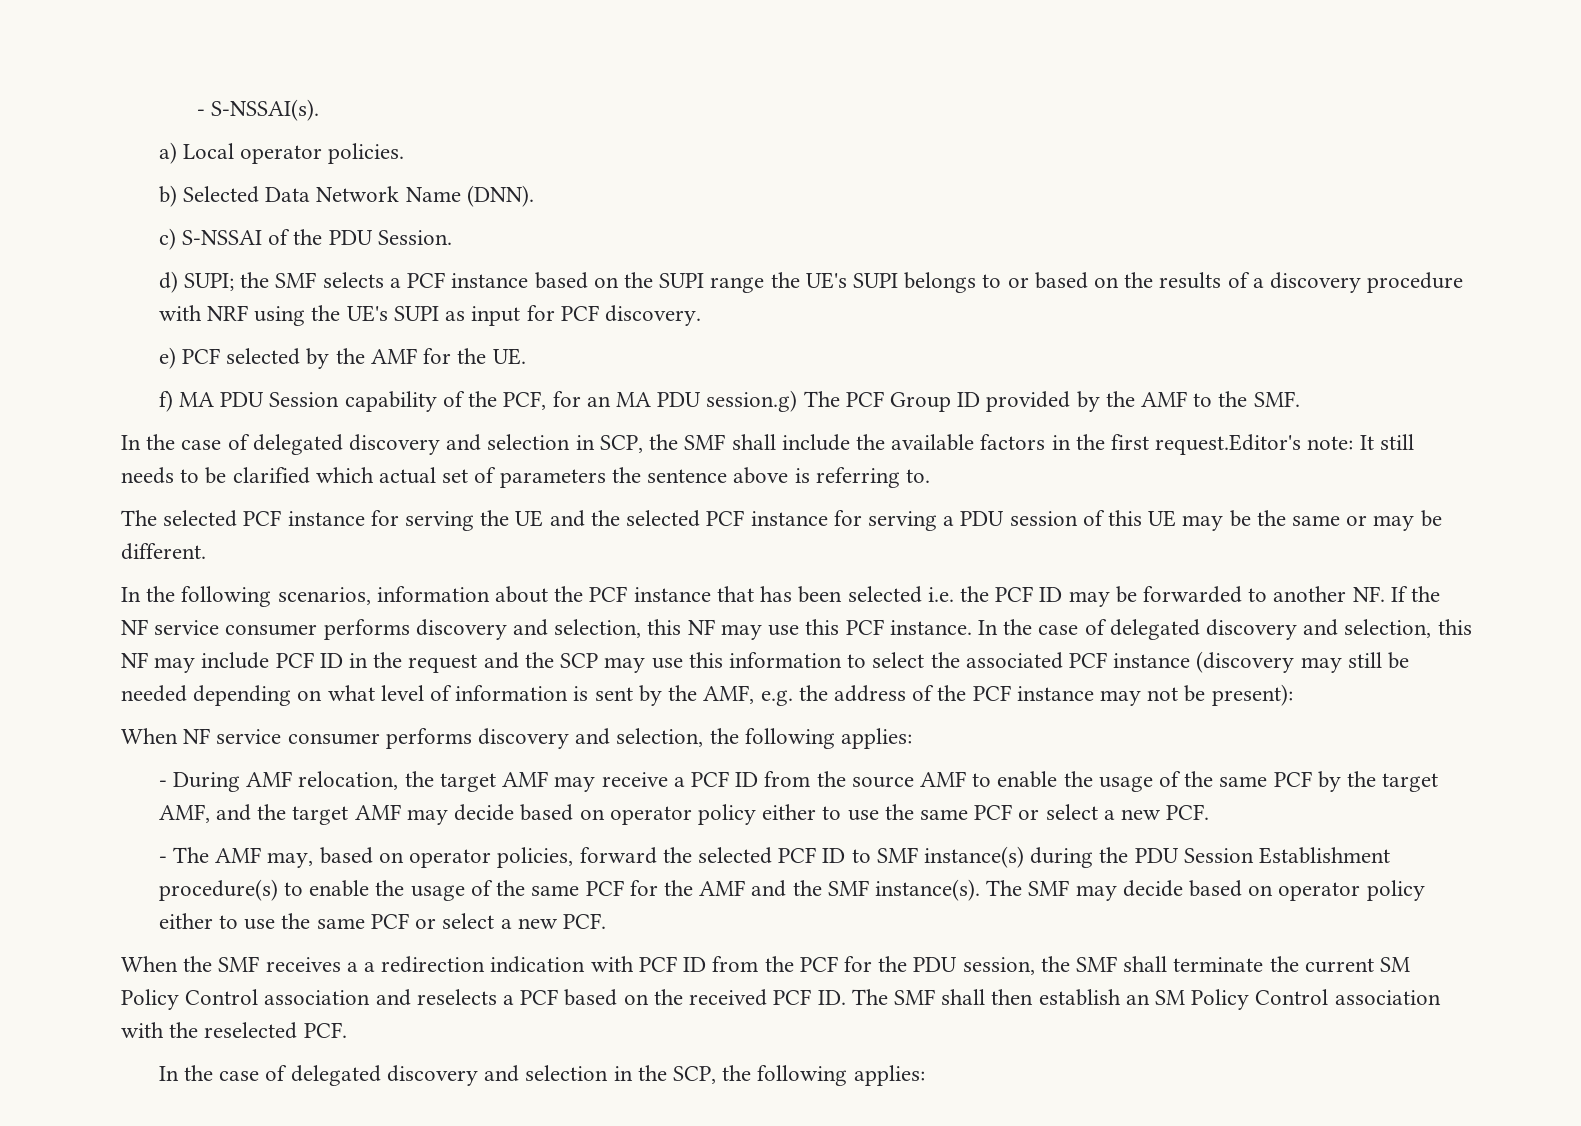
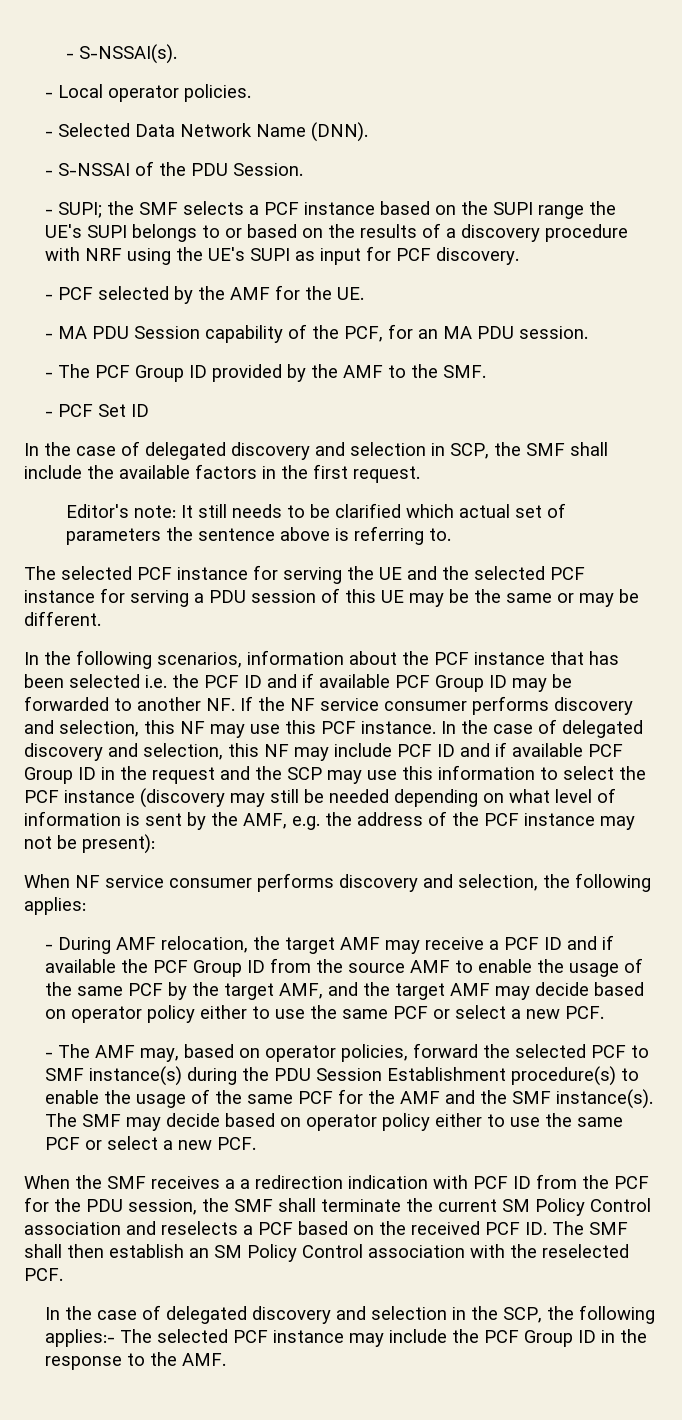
- a) Local operator policies.
+ - Local operator policies.
- b) Selected Data Network Name (DNN).
+ - Selected Data Network Name (DNN).
- c) S-NSSAI of the PDU Session.
+ - S-NSSAI of the PDU Session.
- d) SUPI; the SMF selects a PCF instance based on the SUPI range the UE's SUPI belongs to or based on the results of a discovery procedure with NRF using the UE's SUPI as input for PCF discovery.
+ - SUPI; the SMF selects a PCF instance based on the SUPI range the UE's SUPI belongs to or based on the results of a discovery procedure with NRF using the UE's SUPI as input for PCF discovery.
- e) PCF selected by the AMF for the UE.
+ - PCF selected by the AMF for the UE.
- f) MA PDU Session capability of the PCF, for an MA PDU session.g) The PCF Group ID provided by the AMF to the SMF.
+ - MA PDU Session capability of the PCF, for an MA PDU session.
+ - The PCF Group ID provided by the AMF to the SMF.
+ - PCF Set ID
- In the case of delegated discovery and selection in SCP, the SMF shall include the available factors in the first request.Editor's note: It still needs to be clarified which actual set of parameters the sentence above is referring to.
+ In the case of delegated discovery and selection in SCP, the SMF shall include the available factors in the first request.
+ Editor's note: It still needs to be clarified which actual set of parameters the sentence above is referring to.
- In the following scenarios, information about the PCF instance that has been selected i.e. the PCF ID may be forwarded to another NF. If the NF service consumer performs discovery and selection, this NF may use this PCF instance.
+ In the following scenarios, information about the PCF instance that has been selected i.e. the PCF ID and if available PCF Group ID may be forwarded to another NF. If the NF service consumer performs discovery and selection, this NF may use this PCF instance.
- In the case of delegated discovery and selection, this NF may include PCF ID in the request and the SCP may use this information to select the associated PCF instance (discovery may still be needed depending on what level of information is sent by the AMF, e.g. the address of the PCF instance may not be present):
+ In the case of delegated discovery and selection, this NF may include PCF ID and if available PCF Group ID in the request and the SCP may use this information to select the PCF instance (discovery may still be needed depending on what level of information is sent by the AMF, e.g. the address of the PCF instance may not be present):
- - During AMF relocation, the target AMF may receive a PCF ID from the source AMF to enable the usage of the same PCF by the target AMF, and the target AMF may decide based on operator policy either to use the same PCF or select a new PCF.
+ - During AMF relocation, the target AMF may receive a PCF ID and if available the PCF Group ID from the source AMF to enable the usage of the same PCF by the target AMF, and the target AMF may decide based on operator policy either to use the same PCF or select a new PCF.
- - The AMF may, based on operator policies, forward the selected PCF ID to SMF instance(s) during the PDU Session Establishment procedure(s) to enable the usage of the same PCF for the AMF and the SMF instance(s).
+ - The AMF may, based on operator policies, forward the selected PCF to SMF instance(s) during the PDU Session Establishment procedure(s) to enable the usage of the same PCF for the AMF and the SMF instance(s).
- In the case of delegated discovery and selection in the SCP, the following applies:
+ In the case of delegated discovery and selection in the SCP, the following applies:- The selected PCF instance may include the PCF Group ID in the response to the AMF.

